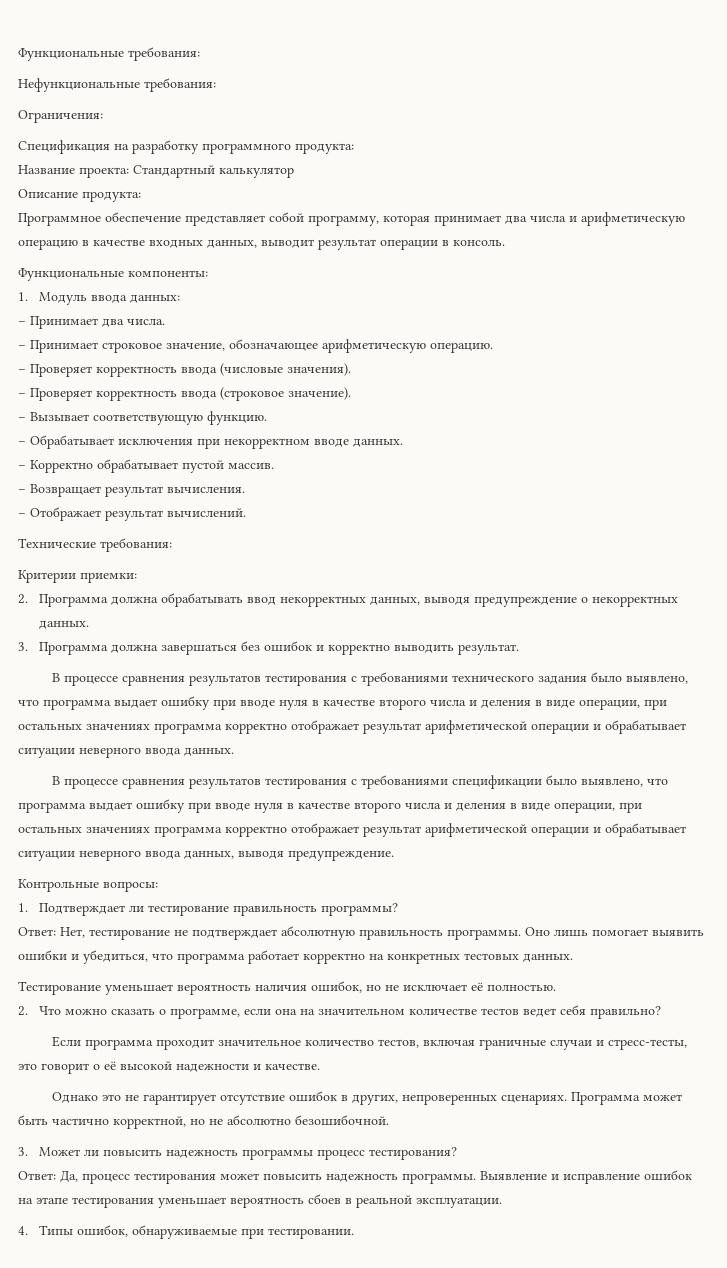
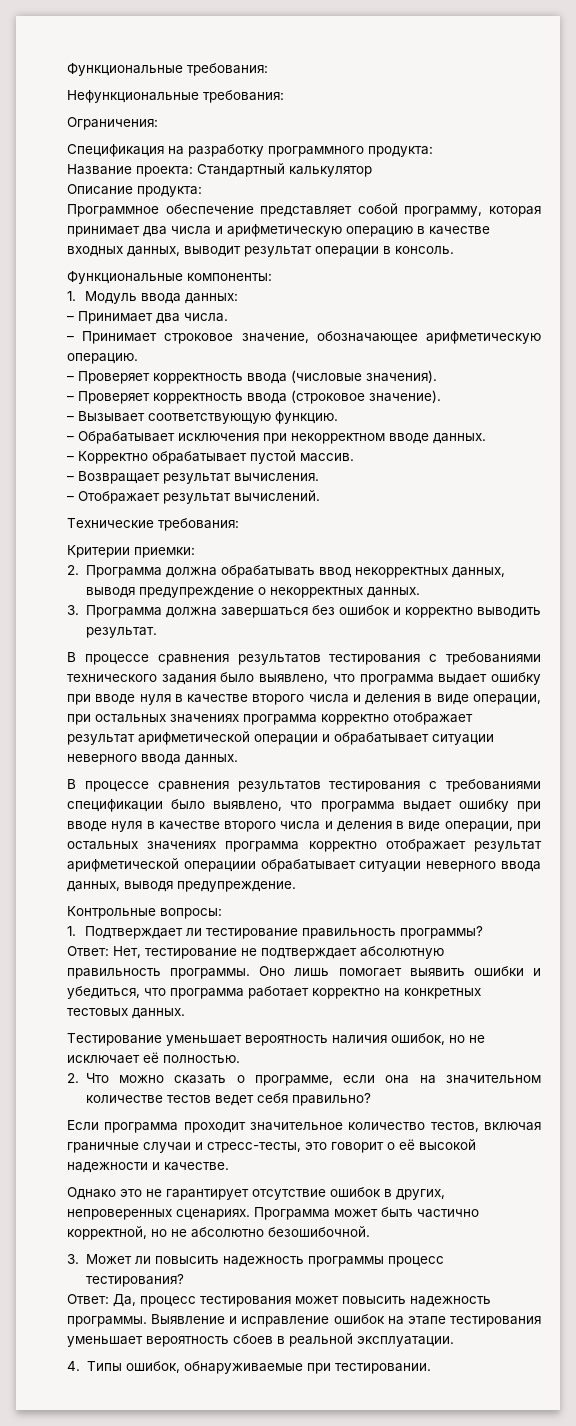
- В процессе сравнения результатов тестирования с требованиями спецификации было выявлено, что программа выдает ошибку при вводе нуля в качестве второго числа и деления в виде операции, при остальных значениях программа корректно отображает результат арифметической операции и обрабатывает ситуации неверного ввода данных, выводя предупреждение.
+ В процессе сравнения результатов тестирования с требованиями спецификации было выявлено, что программа выдает ошибку при вводе нуля в качестве второго числа и деления в виде операции, при остальных значениях программа корректно отображает результат арифметической операциии обрабатывает ситуации неверного ввода данных, выводя предупреждение.

